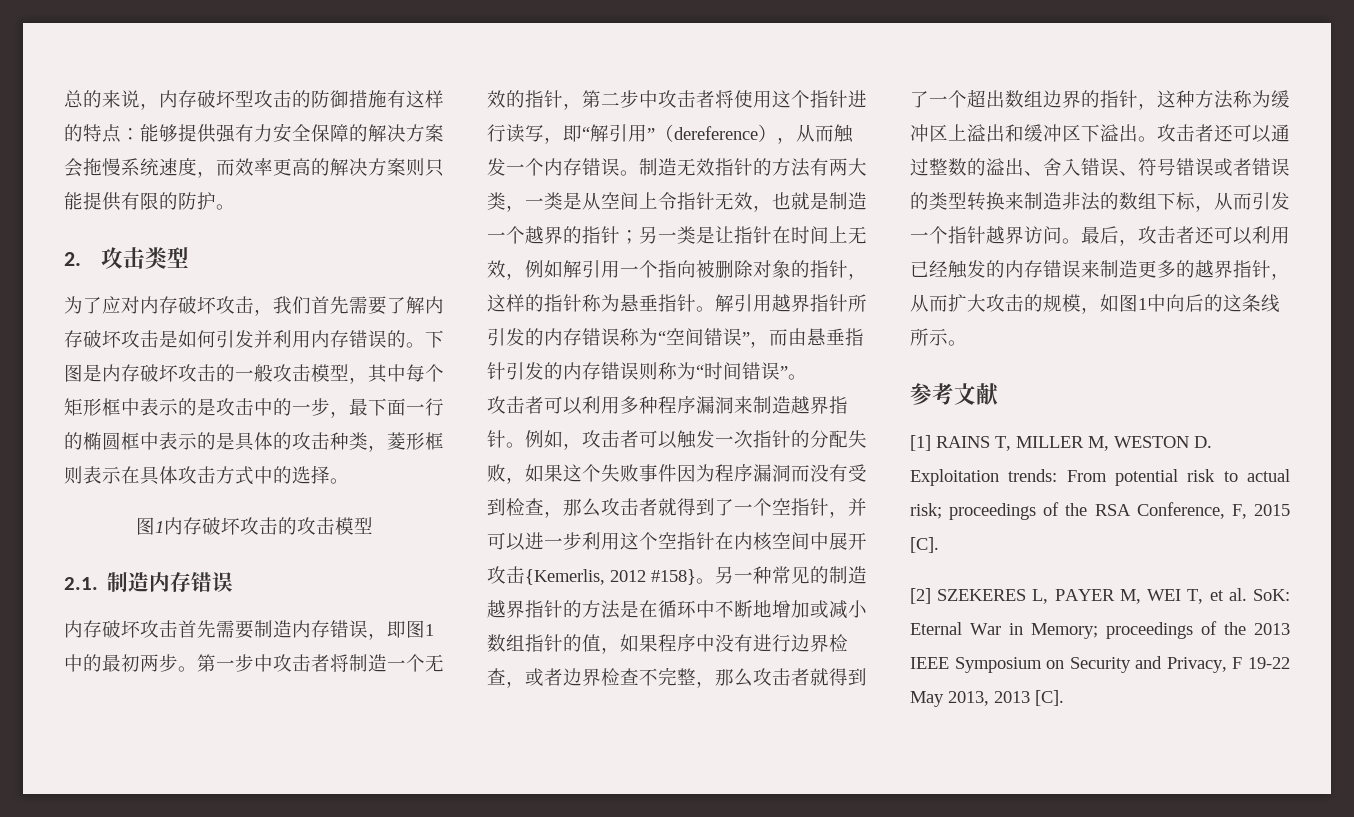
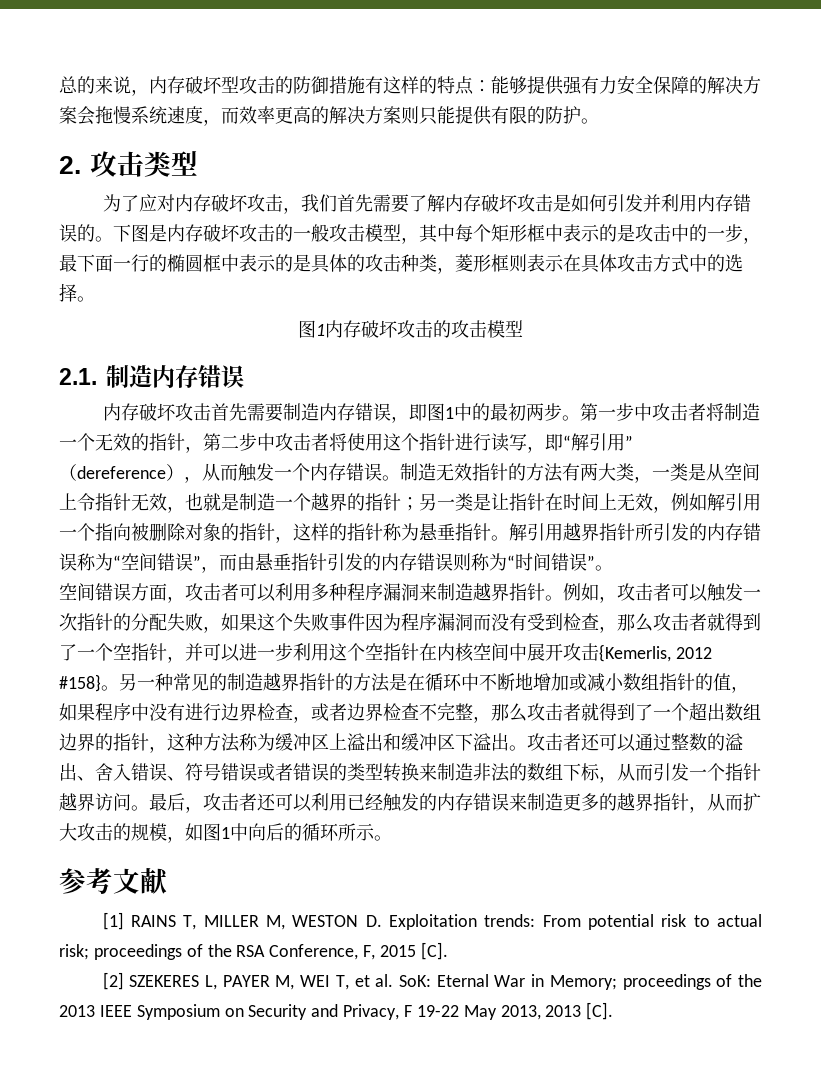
- 攻击者可以利用多种程序漏洞来制造越界指针。
+ 空间错误方面，攻击者可以利用多种程序漏洞来制造越界指针。
- 最后，攻击者还可以利用已经触发的内存错误来制造更多的越界指针，从而扩大攻击的规模，如图1中向后的这条线所示。
+ 最后，攻击者还可以利用已经触发的内存错误来制造更多的越界指针，从而扩大攻击的规模，如图1中向后的循环所示。

